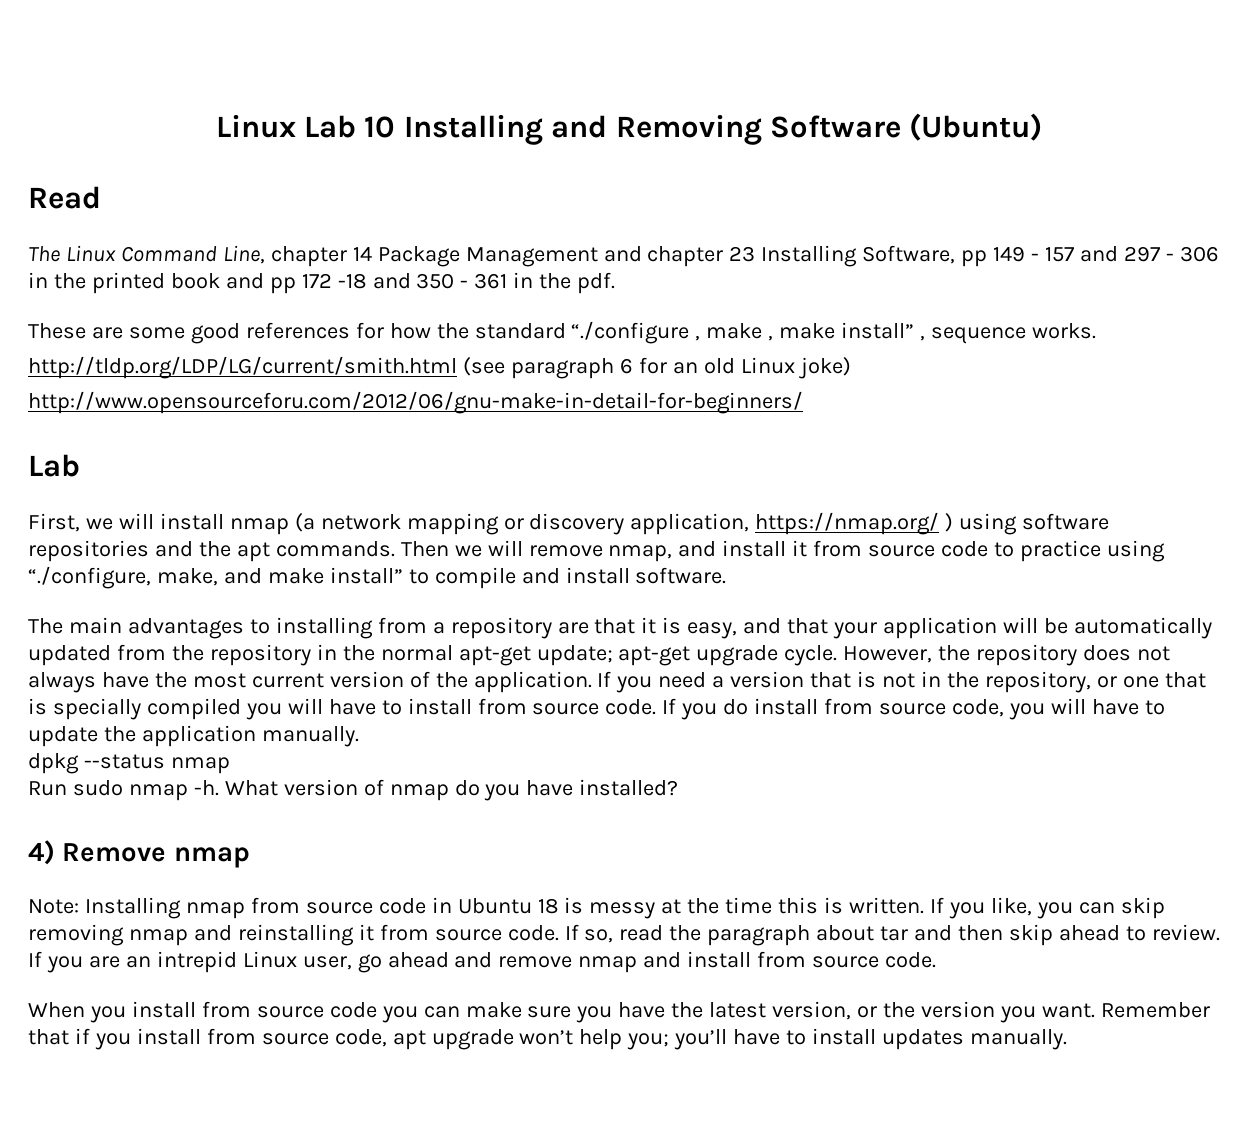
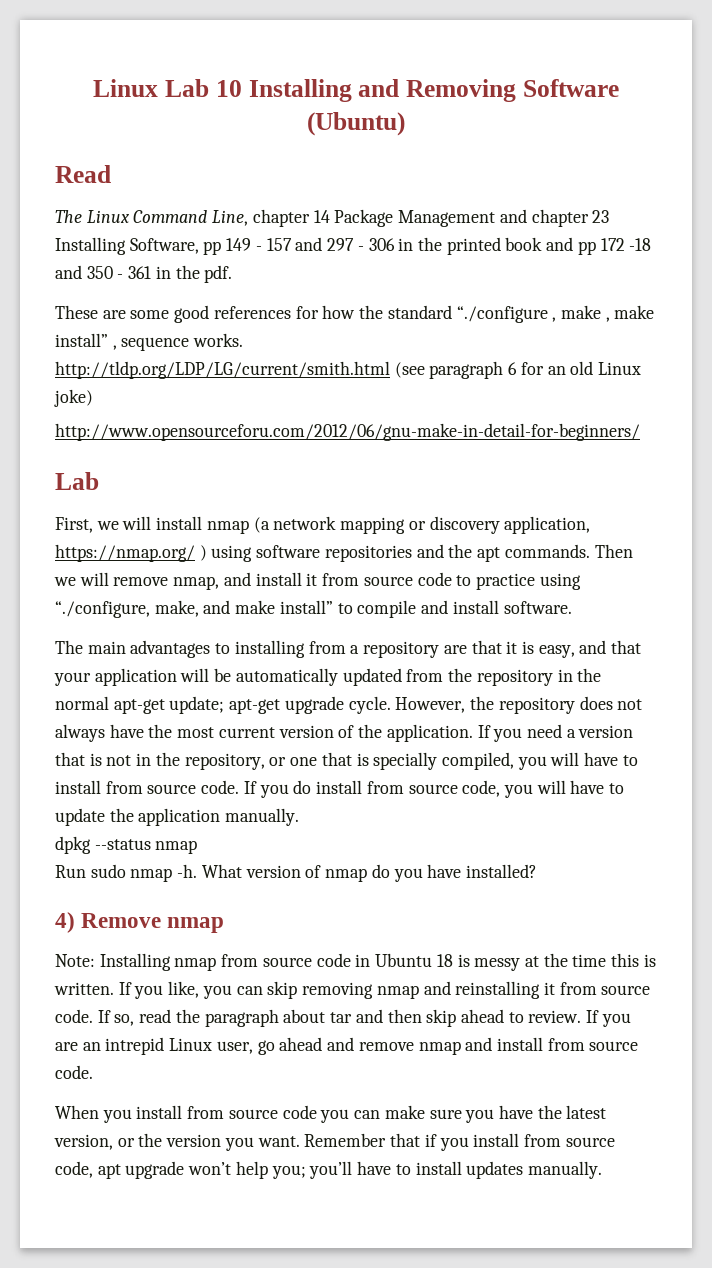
- If you need a version that is not in the repository, or one that is specially compiled you will have to install from source code.
+ If you need a version that is not in the repository, or one that is specially compiled, you will have to install from source code.

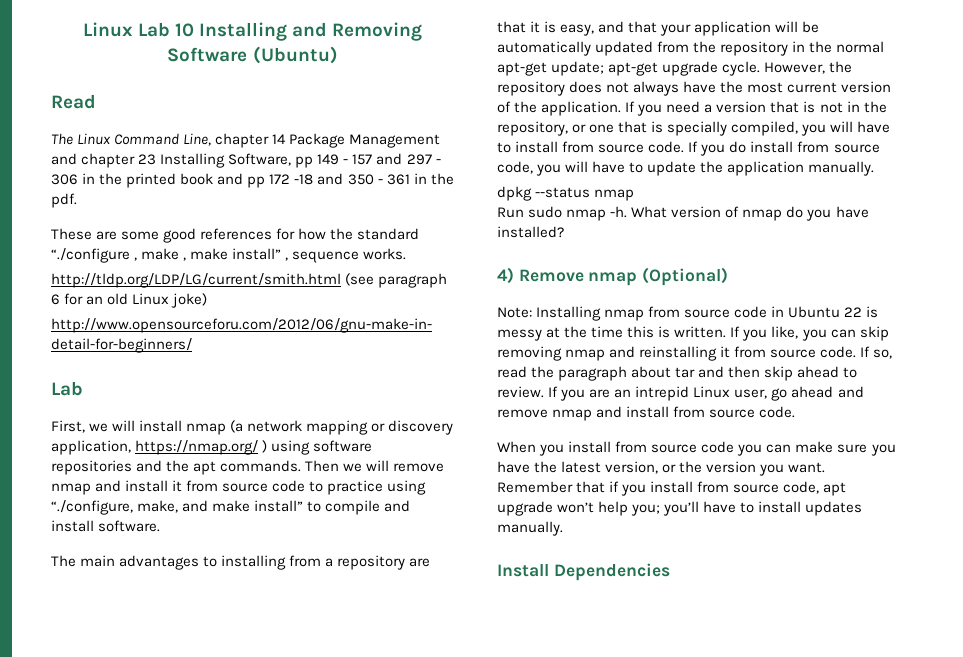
- Then we will remove nmap, and install it from source code to practice using “./configure, make, and make install” to compile and install software.
+ Then we will remove nmap and install it from source code to practice using “./configure, make, and make install” to compile and install software.
- 4) Remove nmap
+ 4) Remove nmap (Optional)
- Note: Installing nmap from source code in Ubuntu 18 is messy at the time this is written.
+ Note: Installing nmap from source code in Ubuntu 22 is messy at the time this is written.
+ Install Dependencies

